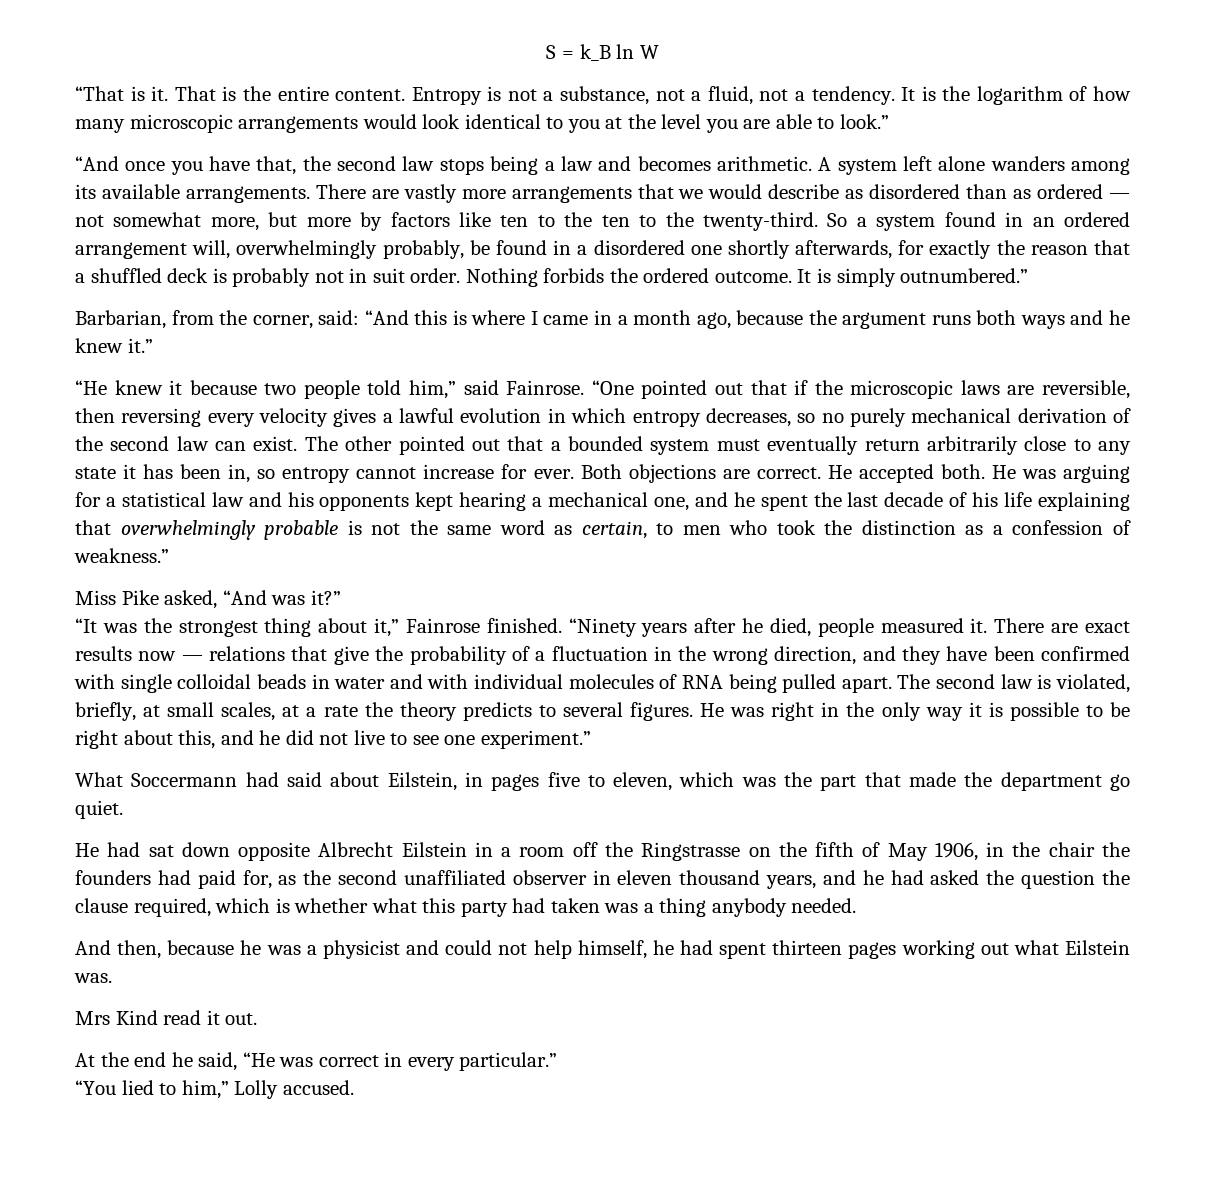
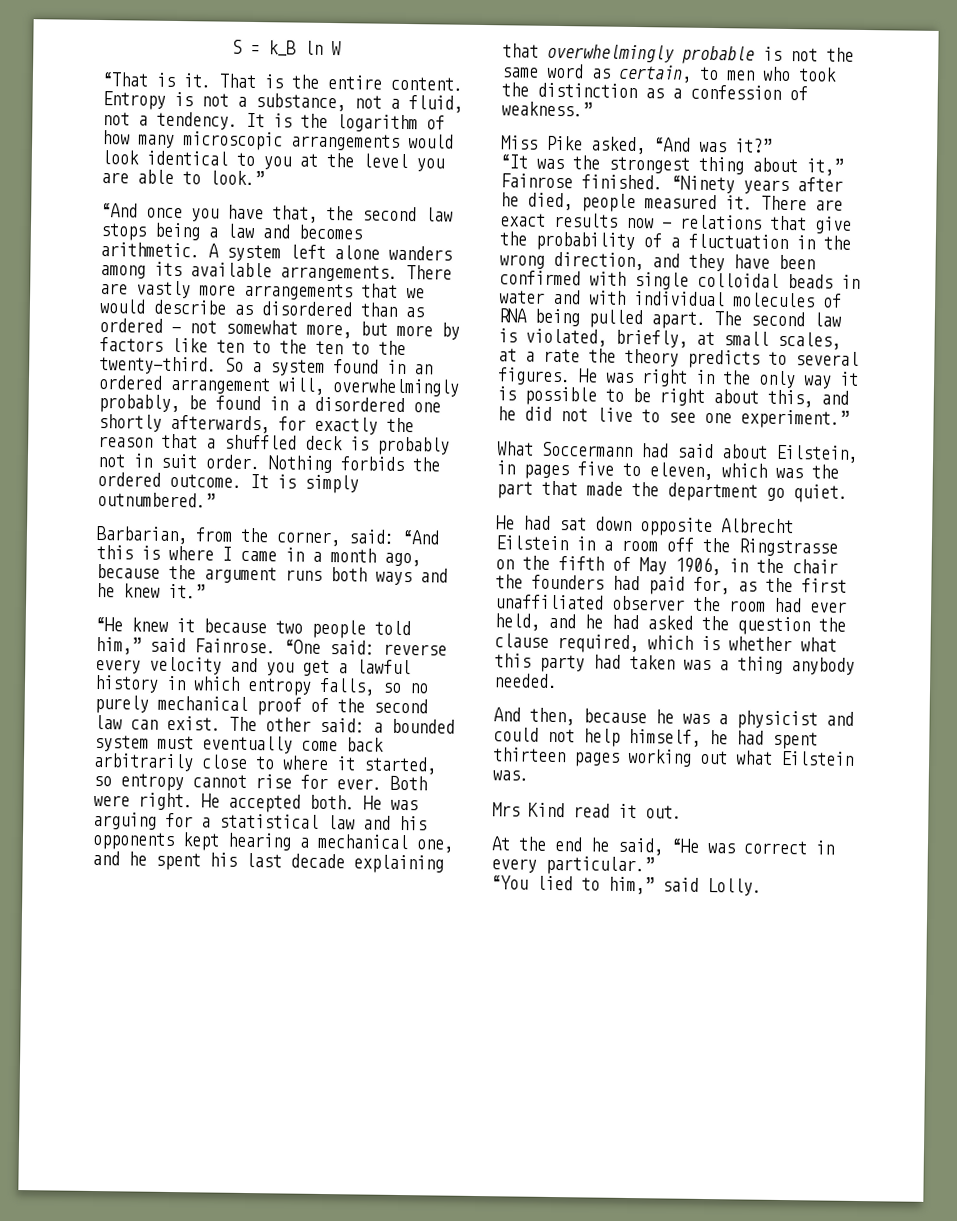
- “One pointed out that if the microscopic laws are reversible, then reversing every velocity gives a lawful evolution in which entropy decreases, so no purely mechanical derivation of the second law can exist.
+ “One said: reverse every velocity and you get a lawful history in which entropy falls, so no purely mechanical proof of the second law can exist.
- The other pointed out that a bounded system must eventually return arbitrarily close to any state it has been in, so entropy cannot increase for ever.
+ The other said: a bounded system must eventually come back arbitrarily close to where it started, so entropy cannot rise for ever.
- Both objections are correct.
+ Both were right.
- He was arguing for a statistical law and his opponents kept hearing a mechanical one, and he spent the last decade of his life explaining that overwhelmingly probable is not the same word as certain, to men who took the distinction as a confession of weakness.”
+ He was arguing for a statistical law and his opponents kept hearing a mechanical one, and he spent his last decade explaining that overwhelmingly probable is not the same word as certain, to men who took the distinction as a confession of weakness.”
- He had sat down opposite Albrecht Eilstein in a room off the Ringstrasse on the fifth of May 1906, in the chair the founders had paid for, as the second unaffiliated observer in eleven thousand years, and he had asked the question the clause required, which is whether what this party had taken was a thing anybody needed.
+ He had sat down opposite Albrecht Eilstein in a room off the Ringstrasse on the fifth of May 1906, in the chair the founders had paid for, as the first unaffiliated observer the room had ever held, and he had asked the question the clause required, which is whether what this party had taken was a thing anybody needed.
- “You lied to him,” Lolly accused.
+ “You lied to him,” said Lolly.

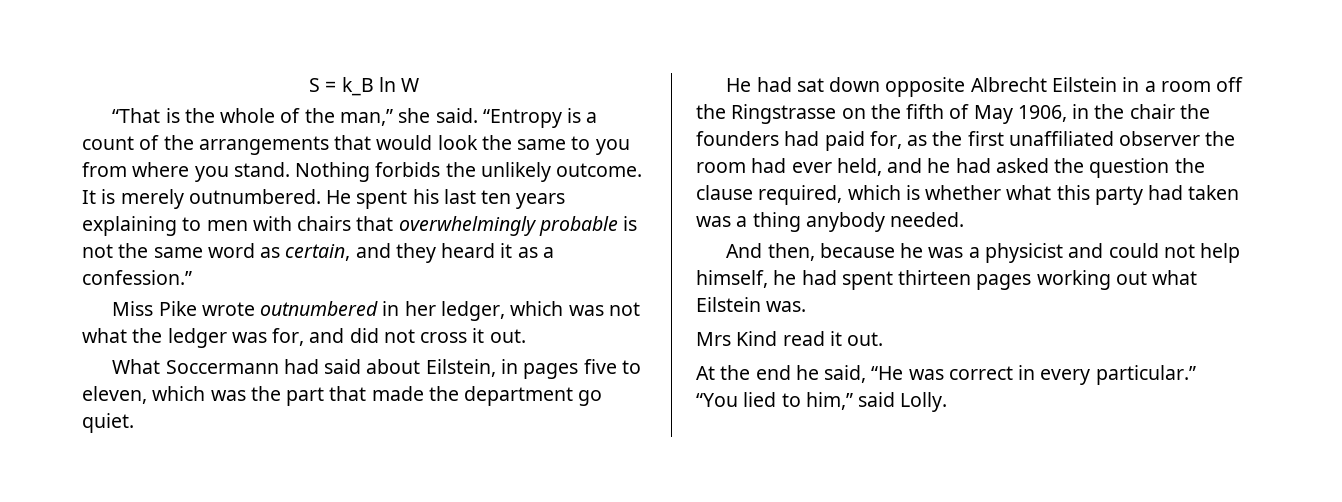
- “That is it. That is the entire content. Entropy is not a substance, not a fluid, not a tendency. It is the logarithm of how many microscopic arrangements would look identical to you at the level you are able to look.”
- “And once you have that, the second law stops being a law and becomes arithmetic. A system left alone wanders among its available arrangements. There are vastly more arrangements that we would describe as disordered than as ordered — not somewhat more, but more by factors like ten to the ten to the twenty-third. So a system found in an ordered arrangement will, overwhelmingly probably, be found in a disordered one shortly afterwards, for exactly the reason that a shuffled deck is probably not in suit order.
+ “That is the whole of the man,” she said. “Entropy is a count of the arrangements that would look the same to you from where you stand.
- Nothing forbids the ordered outcome.
+ Nothing forbids the unlikely outcome.
- It is simply outnumbered.”
- Barbarian, from the corner, said: “And this is where I came in a month ago, because the argument runs both ways and he knew it.”
- “He knew it because two people told him,” said Fainrose. “One said: reverse every velocity and you get a lawful history in which entropy falls, so no purely mechanical proof of the second law can exist. The other said: a bounded system must eventually come back arbitrarily close to where it started, so entropy cannot rise for ever. Both were right. He accepted both. He was arguing for a statistical law and his opponents kept hearing a mechanical one, and he spent his last decade explaining that overwhelmingly probable is not the same word as certain, to men who took the distinction as a confession of weakness.”
- Miss Pike asked, “And was it?”
- “It was the strongest thing about it,” Fainrose finished. “Ninety years after he died, people measured it. There are exact results now — relations that give the probability of a fluctuation in the wrong direction, and they have been confirmed with single colloidal beads in water and with individual molecules of RNA being pulled apart. The second law is violated, briefly, at small scales, at a rate the theory predicts to several figures. He was right in the only way it is possible to be right about this, and he did not live to see one experiment.”
+ It is merely outnumbered. He spent his last ten years explaining to men with chairs that overwhelmingly probable is not the same word as certain, and they heard it as a confession.”
+ Miss Pike wrote outnumbered in her ledger, which was not what the ledger was for, and did not cross it out.

